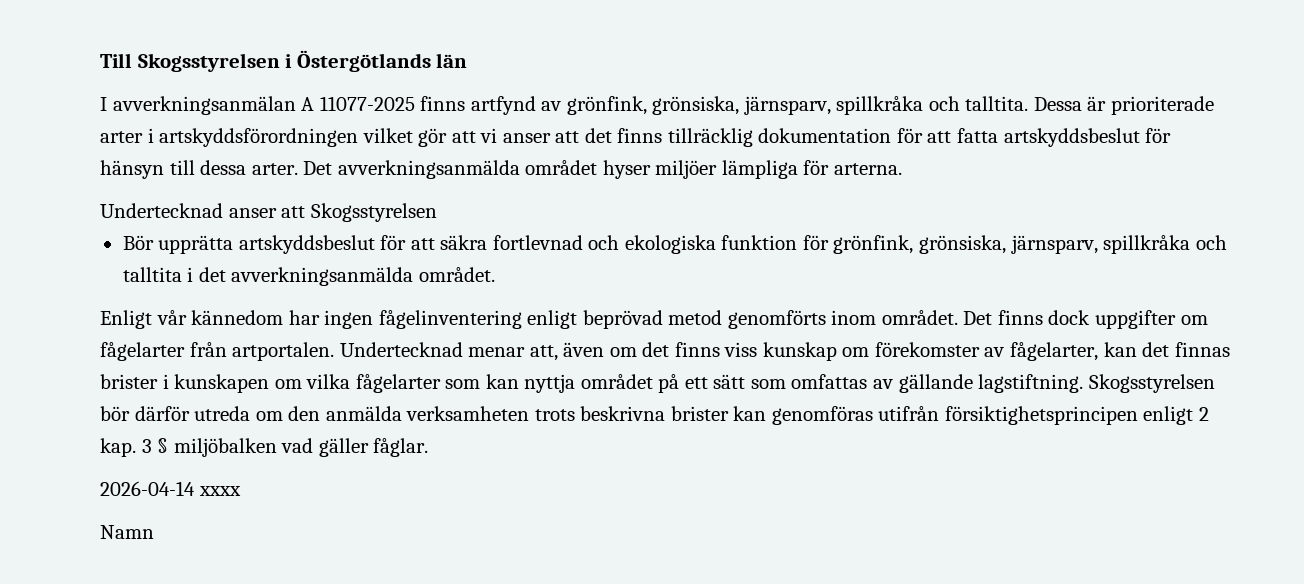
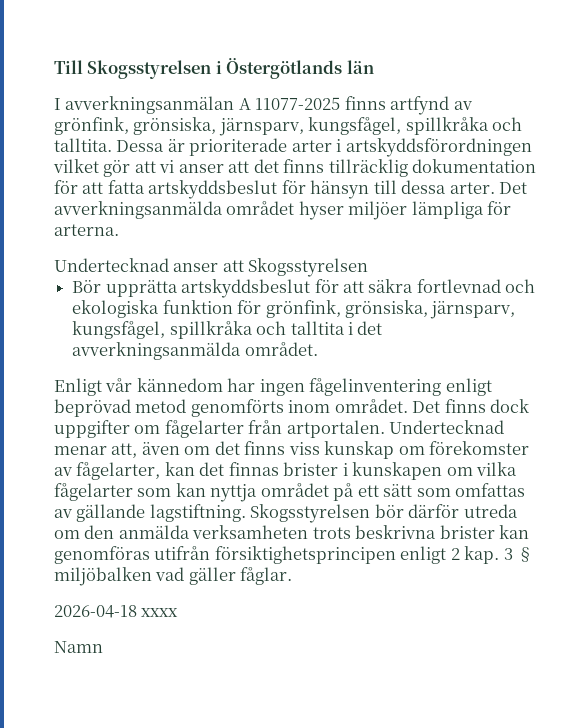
- I avverkningsanmälan A 11077-2025 finns artfynd av grönfink, grönsiska, järnsparv, spillkråka och talltita.
+ I avverkningsanmälan A 11077-2025 finns artfynd av grönfink, grönsiska, järnsparv, kungsfågel, spillkråka och talltita.
- Bör upprätta artskyddsbeslut för att säkra fortlevnad och ekologiska funktion för grönfink, grönsiska, järnsparv, spillkråka och talltita i det avverkningsanmälda området.
+ Bör upprätta artskyddsbeslut för att säkra fortlevnad och ekologiska funktion för grönfink, grönsiska, järnsparv, kungsfågel, spillkråka och talltita i det avverkningsanmälda området.
- 2026-04-14 xxxx
+ 2026-04-18 xxxx

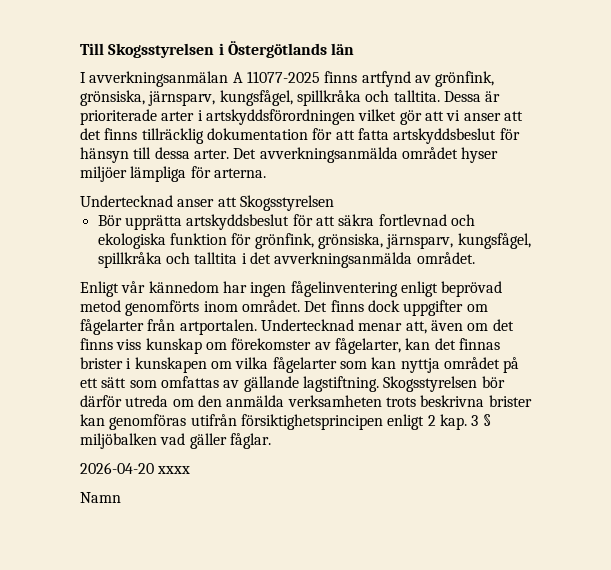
- 2026-04-18 xxxx
+ 2026-04-20 xxxx

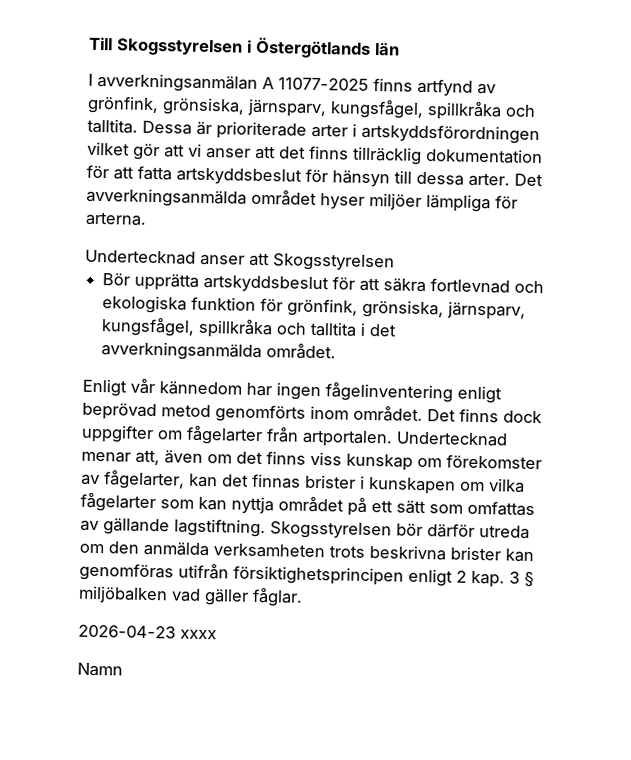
- 2026-04-20 xxxx
+ 2026-04-23 xxxx

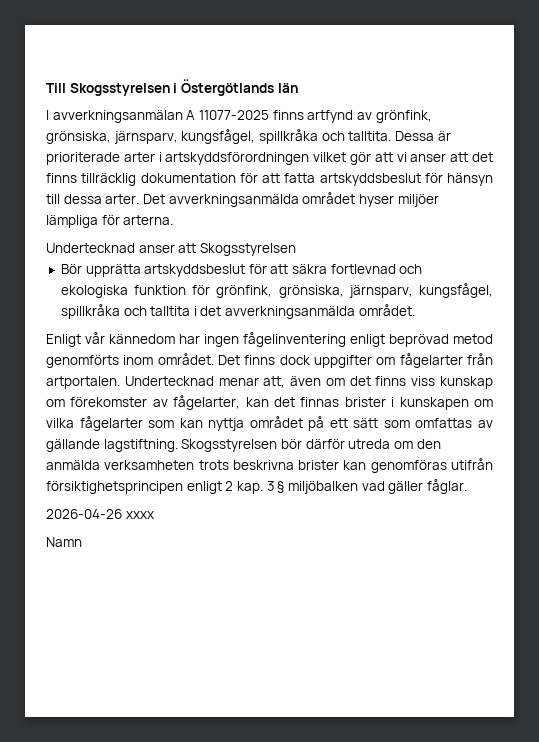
- 2026-04-23 xxxx
+ 2026-04-26 xxxx

